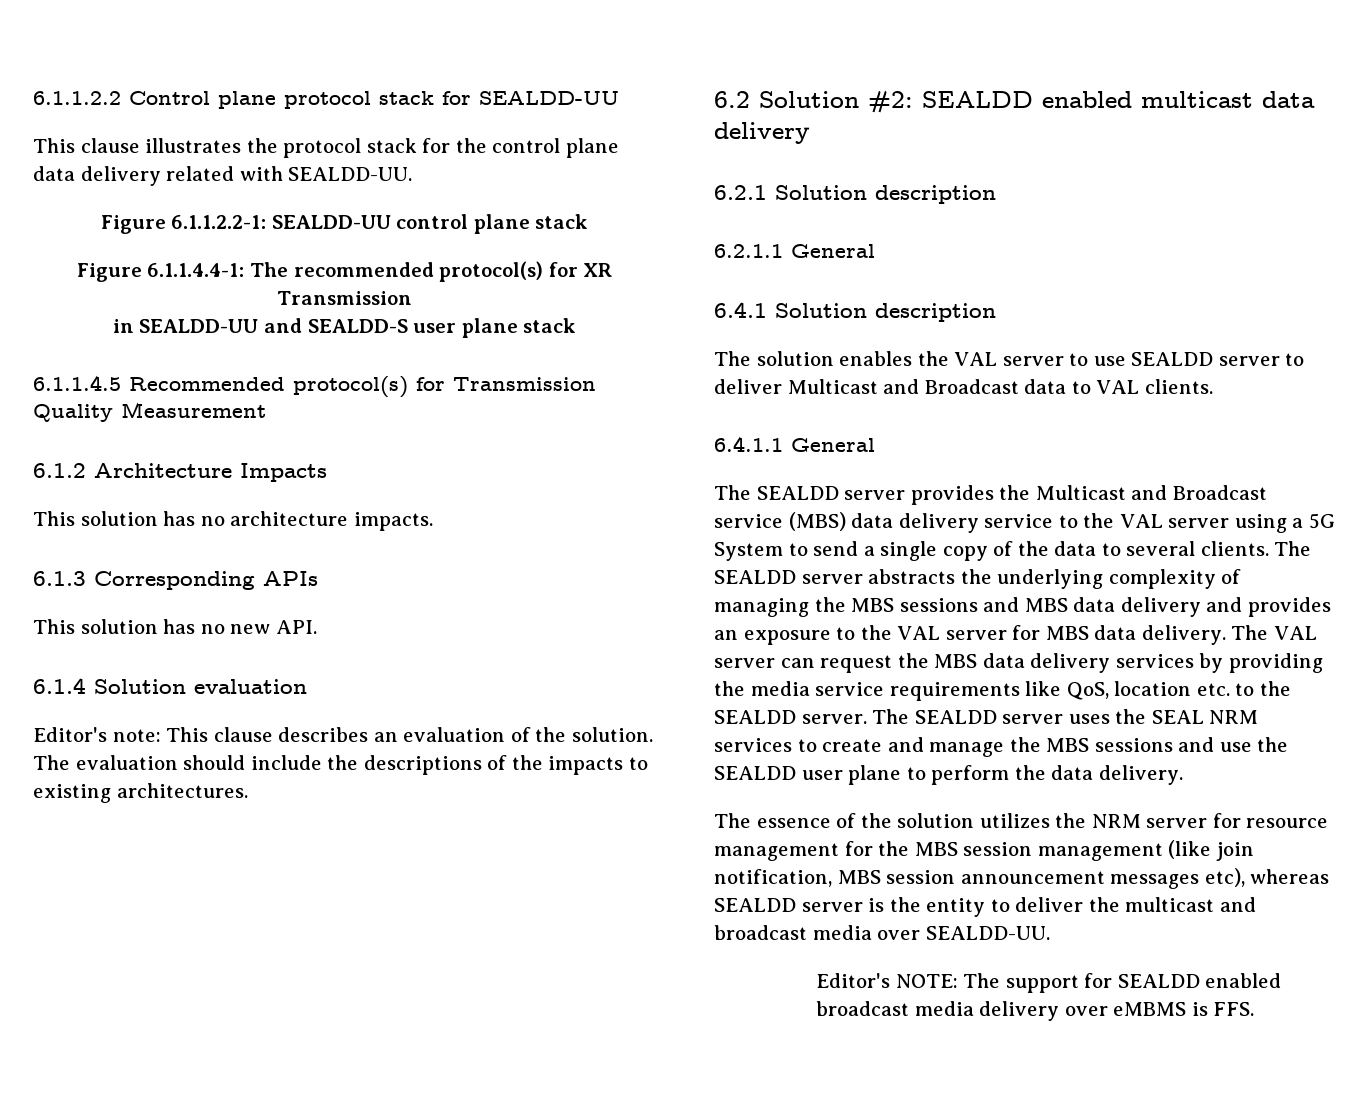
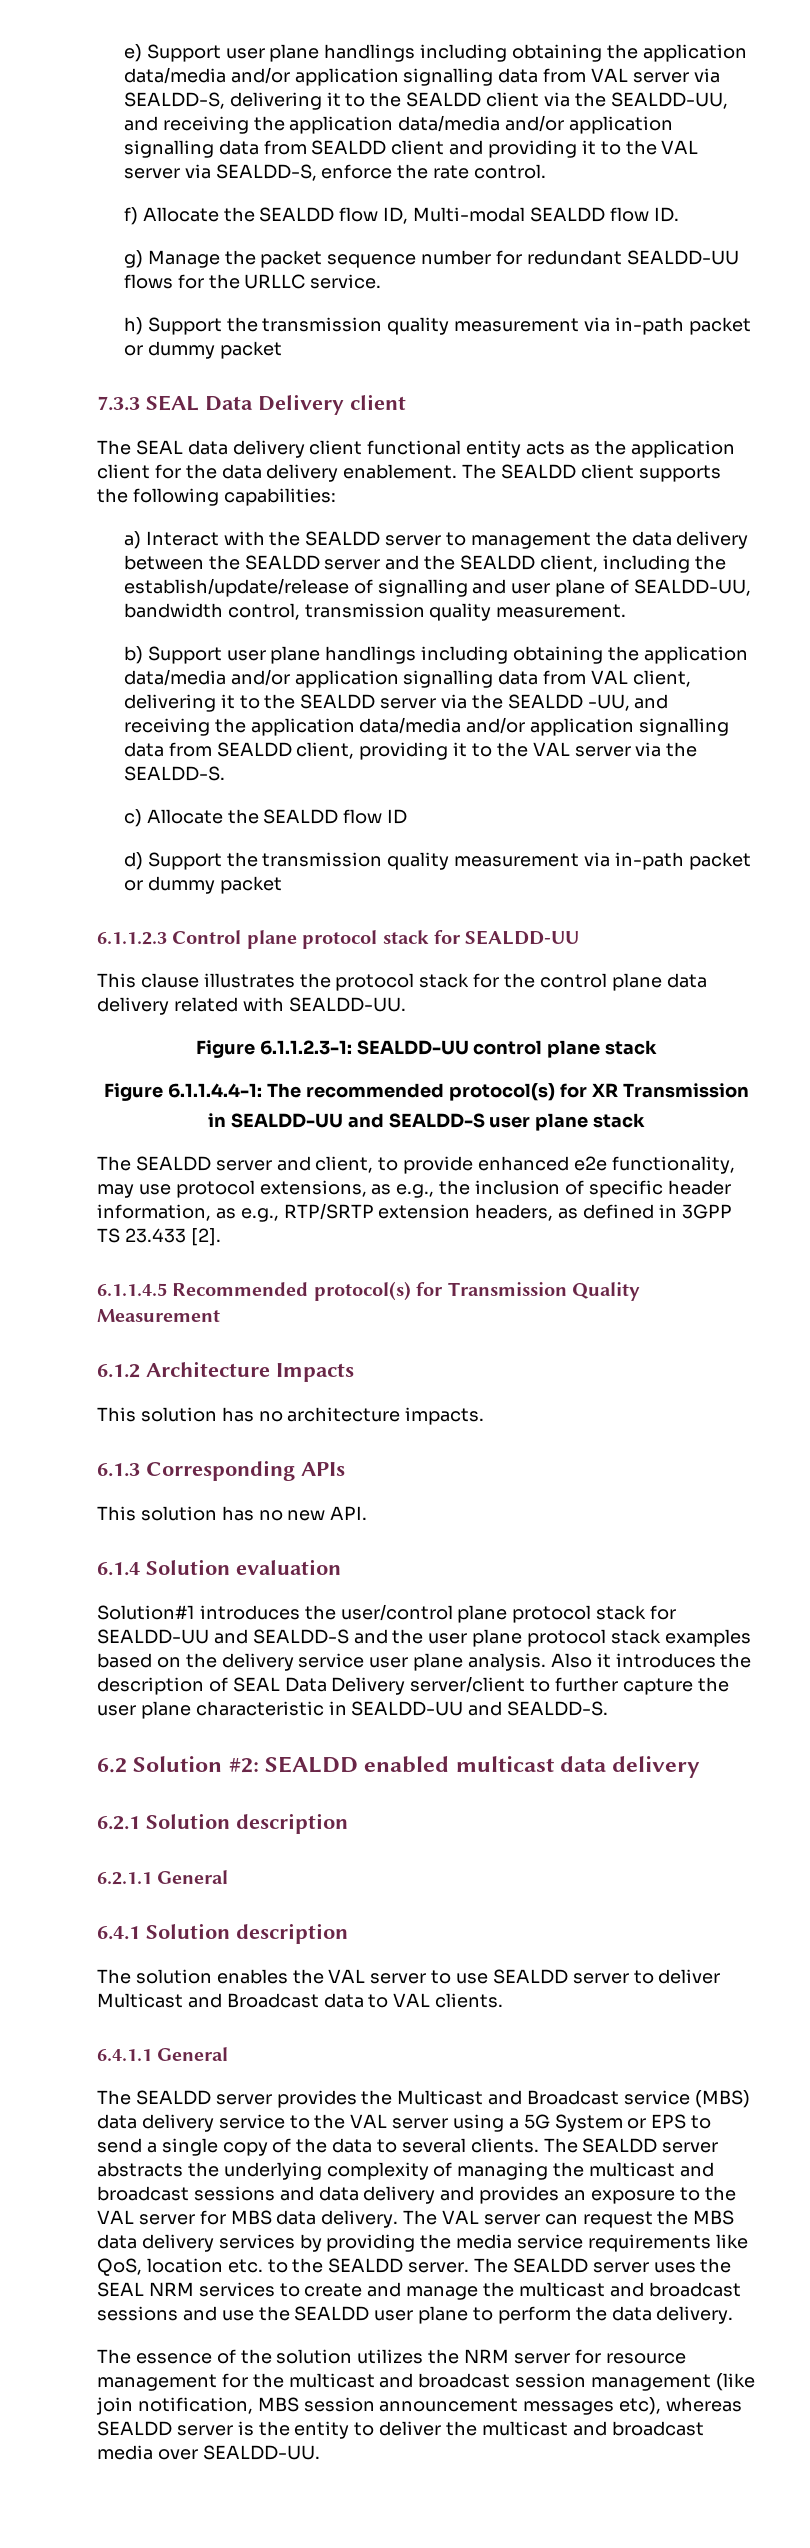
- 6.1.1.2.2 Control plane protocol stack for SEALDD-UU
+ e) Support user plane handlings including obtaining the application data/media and/or application signalling data from VAL server via SEALDD-S, delivering it to the SEALDD client via the SEALDD-UU, and receiving the application data/media and/or application signalling data from SEALDD client and providing it to the VAL server via SEALDD-S, enforce the rate control.
+ f) Allocate the SEALDD flow ID, Multi-modal SEALDD flow ID.
+ g) Manage the packet sequence number for redundant SEALDD-UU flows for the URLLC service.
+ h) Support the transmission quality measurement via in-path packet or dummy packet
+ 7.3.3 SEAL Data Delivery client
+ The SEAL data delivery client functional entity acts as the application client for the data delivery enablement. The SEALDD client supports the following capabilities:
+ a) Interact with the SEALDD server to management the data delivery between the SEALDD server and the SEALDD client, including the establish/update/release of signalling and user plane of SEALDD-UU, bandwidth control, transmission quality measurement.
+ b) Support user plane handlings including obtaining the application data/media and/or application signalling data from VAL client, delivering it to the SEALDD server via the SEALDD -UU, and receiving the application data/media and/or application signalling data from SEALDD client, providing it to the VAL server via the SEALDD-S.
+ c) Allocate the SEALDD flow ID
+ d) Support the transmission quality measurement via in-path packet or dummy packet
+ 6.1.1.2.3 Control plane protocol stack for SEALDD-UU
- Figure 6.1.1.2.2-1: SEALDD-UU control plane stack
+ Figure 6.1.1.2.3-1: SEALDD-UU control plane stack
+ The SEALDD server and client, to provide enhanced e2e functionality, may use protocol extensions, as e.g., the inclusion of specific header information, as e.g., RTP/SRTP extension headers, as defined in 3GPP TS 23.433 [2].
- Editor's note: This clause describes an evaluation of the solution. The evaluation should include the descriptions of the impacts to existing architectures.
+ Solution#1 introduces the user/control plane protocol stack for SEALDD-UU and SEALDD-S and the user plane protocol stack examples based on the delivery service user plane analysis. Also it introduces the description of SEAL Data Delivery server/client to further capture the user plane characteristic in SEALDD-UU and SEALDD-S.
- The SEALDD server provides the Multicast and Broadcast service (MBS) data delivery service to the VAL server using a 5G System to send a single copy of the data to several clients.
+ The SEALDD server provides the Multicast and Broadcast service (MBS) data delivery service to the VAL server using a 5G System or EPS to send a single copy of the data to several clients.
- The SEALDD server abstracts the underlying complexity of managing the MBS sessions and MBS data delivery and provides an exposure to the VAL server for MBS data delivery.
+ The SEALDD server abstracts the underlying complexity of managing the multicast and broadcast sessions and data delivery and provides an exposure to the VAL server for MBS data delivery.
- The SEALDD server uses the SEAL NRM services to create and manage the MBS sessions and use the SEALDD user plane to perform the data delivery.
+ The SEALDD server uses the SEAL NRM services to create and manage the multicast and broadcast sessions and use the SEALDD user plane to perform the data delivery.
- The essence of the solution utilizes the NRM server for resource management for the MBS session management (like join notification, MBS session announcement messages etc), whereas SEALDD server is the entity to deliver the multicast and broadcast media over SEALDD-UU.
+ The essence of the solution utilizes the NRM server for resource management for the multicast and broadcast session management (like join notification, MBS session announcement messages etc), whereas SEALDD server is the entity to deliver the multicast and broadcast media over SEALDD-UU.
- Editor's NOTE: The support for SEALDD enabled broadcast media delivery over eMBMS is FFS.

